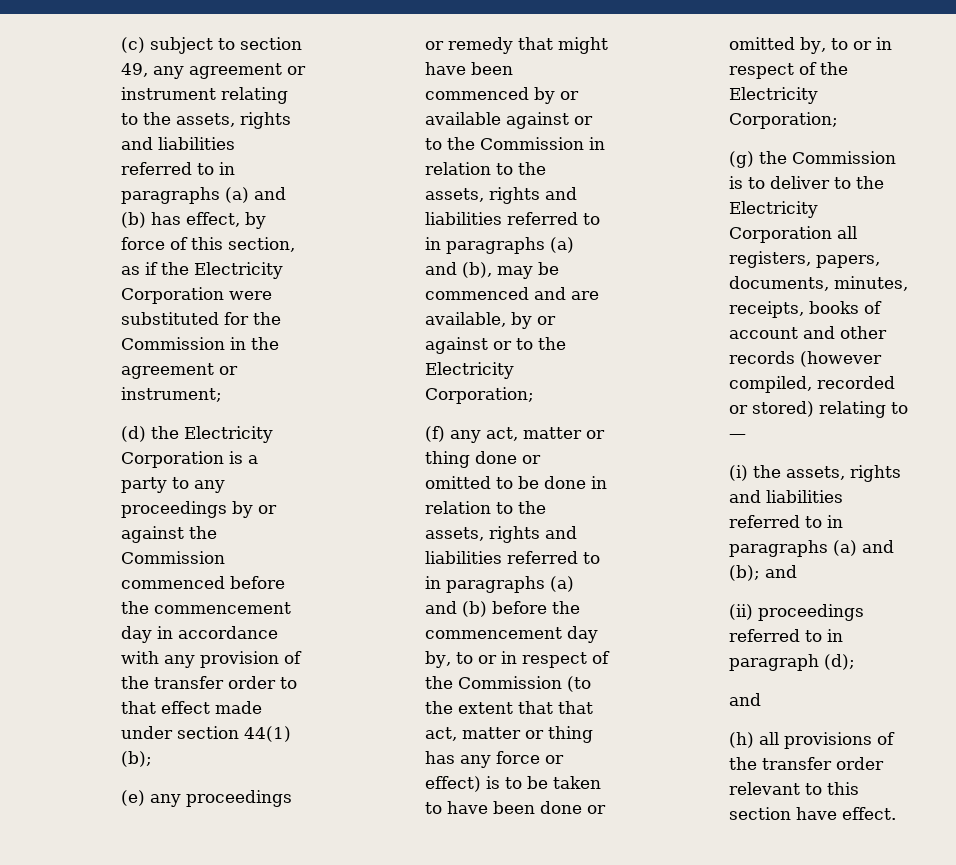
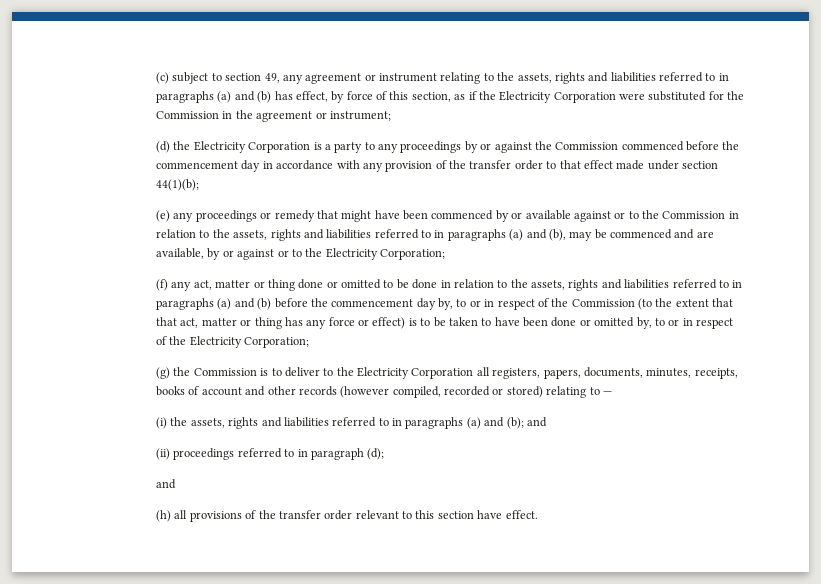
- (d) the Electricity Corporation is a party to any proceedings by or against the Commission commenced before the commencement day in accordance with any provision of the transfer order to that effect made under section 44(1) (b);
+ (d) the Electricity Corporation is a party to any proceedings by or against the Commission commenced before the commencement day in accordance with any provision of the transfer order to that effect made under section 44(1)(b);

